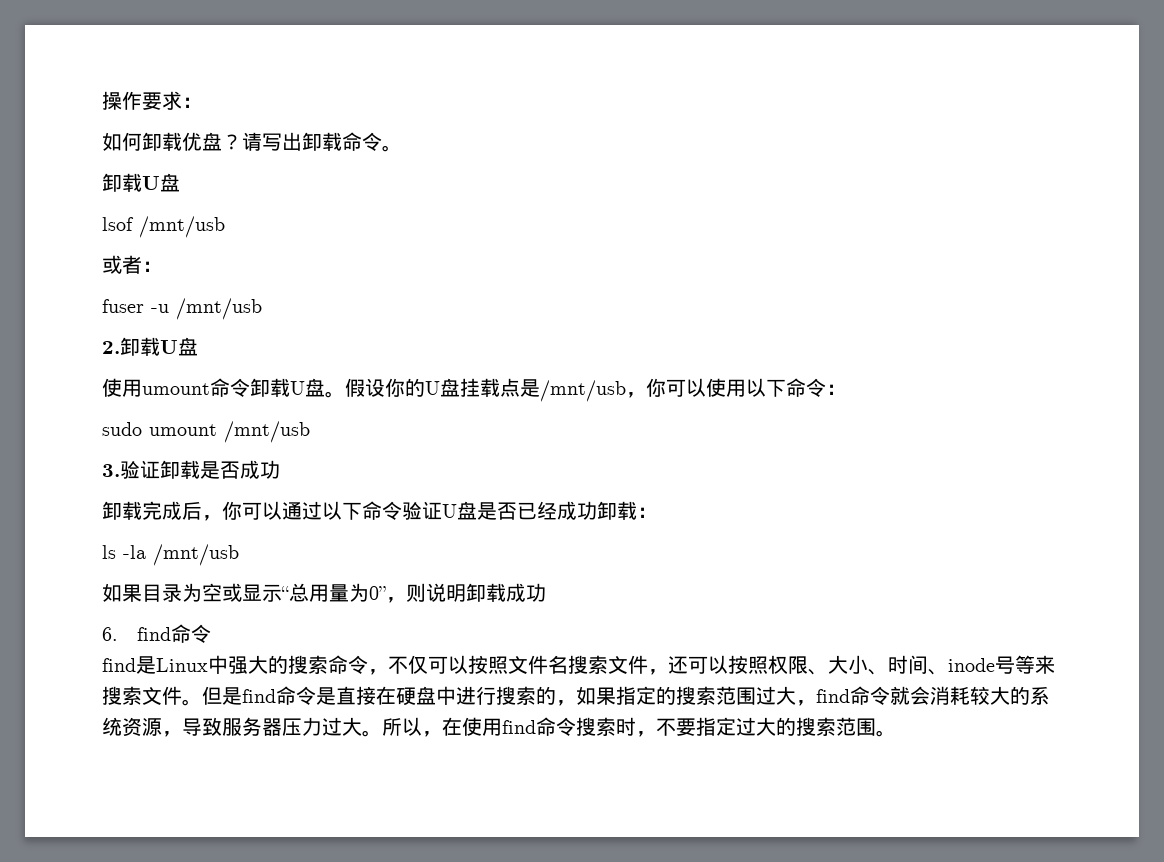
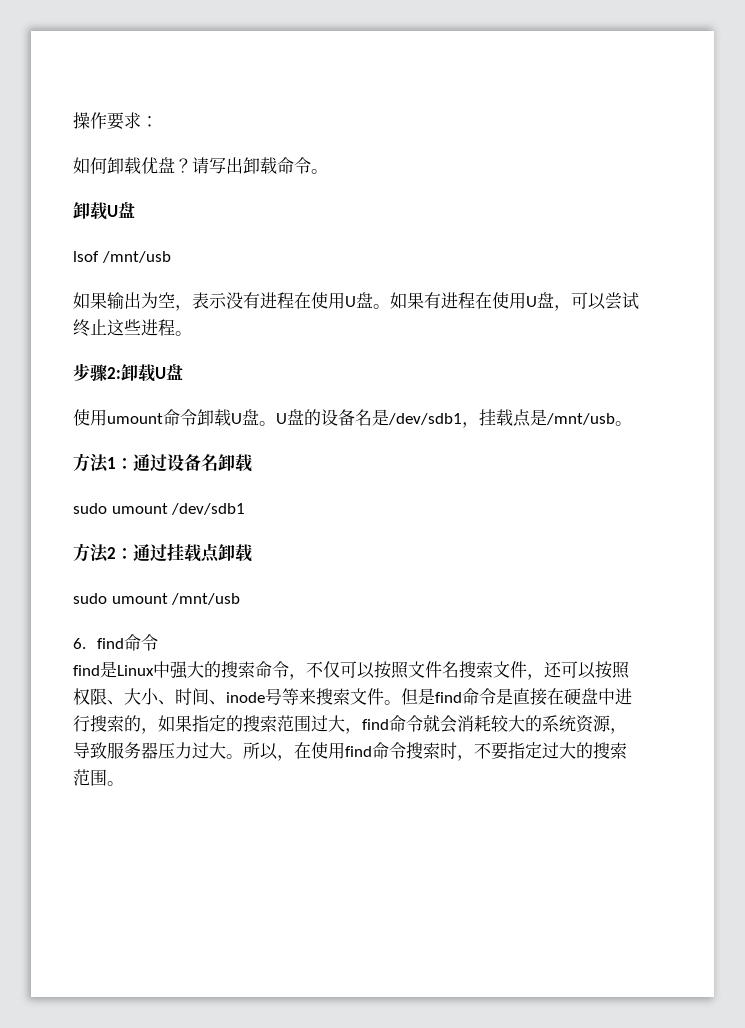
- 或者：
- fuser -u /mnt/usb
- 2.卸载U盘
+ 如果输出为空，表示没有进程在使用U盘。如果有进程在使用U盘，可以尝试终止这些进程。
+ 步骤2:卸载U盘
- 假设你的U盘挂载点是/mnt/usb，你可以使用以下命令：
+ U盘的设备名是/dev/sdb1，挂载点是/mnt/usb。
+ 方法1：通过设备名卸载
+ sudo umount /dev/sdb1
+ 方法2：通过挂载点卸载
  sudo umount /mnt/usb
- 3.验证卸载是否成功
- 卸载完成后，你可以通过以下命令验证U盘是否已经成功卸载：
- ls -la /mnt/usb
- 如果目录为空或显示“总用量为0”，则说明卸载成功

